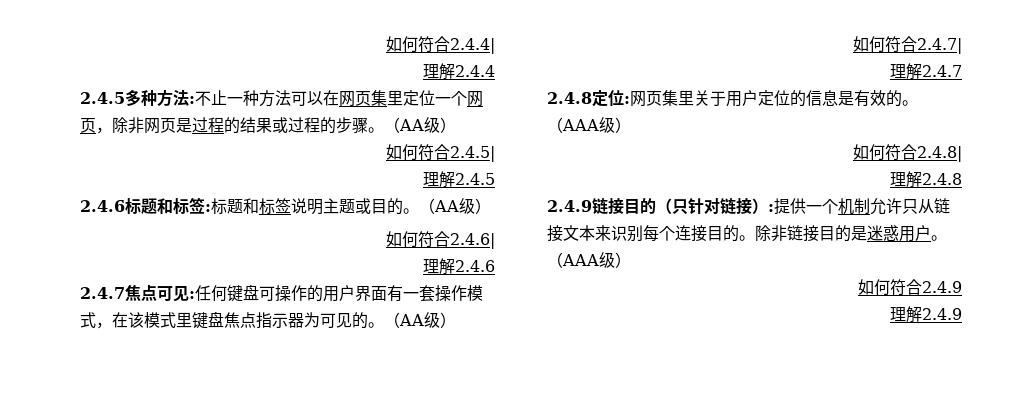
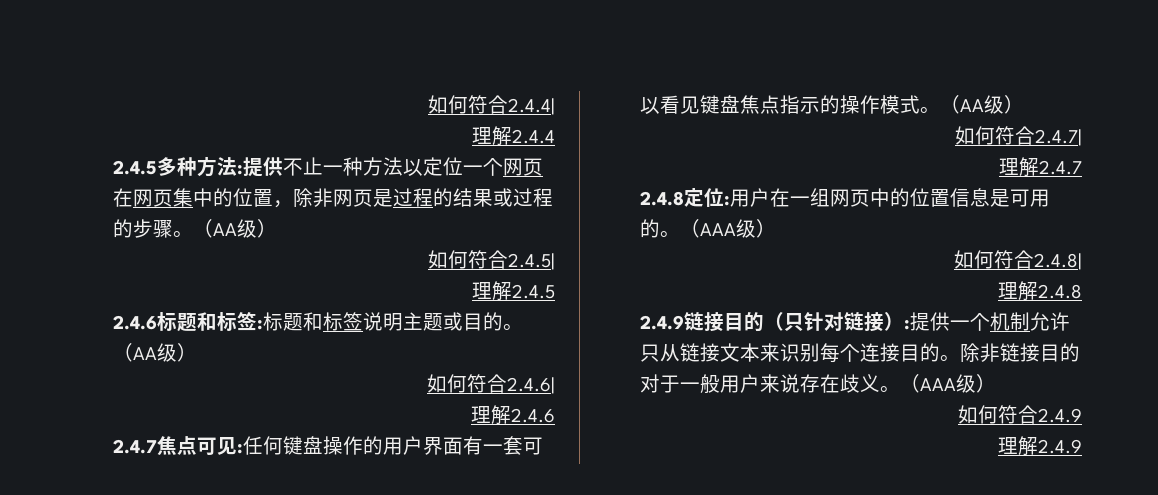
- 2.4.5多种方法:不止一种方法可以在网页集里定位一个网页，除非网页是过程的结果或过程的步骤。
+ 2.4.5多种方法:提供不止一种方法以定位一个网页在网页集中的位置，除非网页是过程的结果或过程的步骤。
- 2.4.7焦点可见:任何键盘可操作的用户界面有一套操作模式，在该模式里键盘焦点指示器为可见的。
+ 2.4.7焦点可见:任何键盘操作的用户界面有一套可以看见键盘焦点指示的操作模式。
- 2.4.8定位:网页集里关于用户定位的信息是有效的。
+ 2.4.8定位:用户在一组网页中的位置信息是可用的。
- 除非链接目的是迷惑用户。
+ 除非链接目的对于一般用户来说存在歧义。

